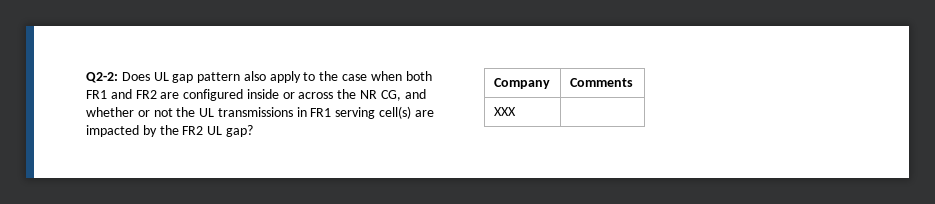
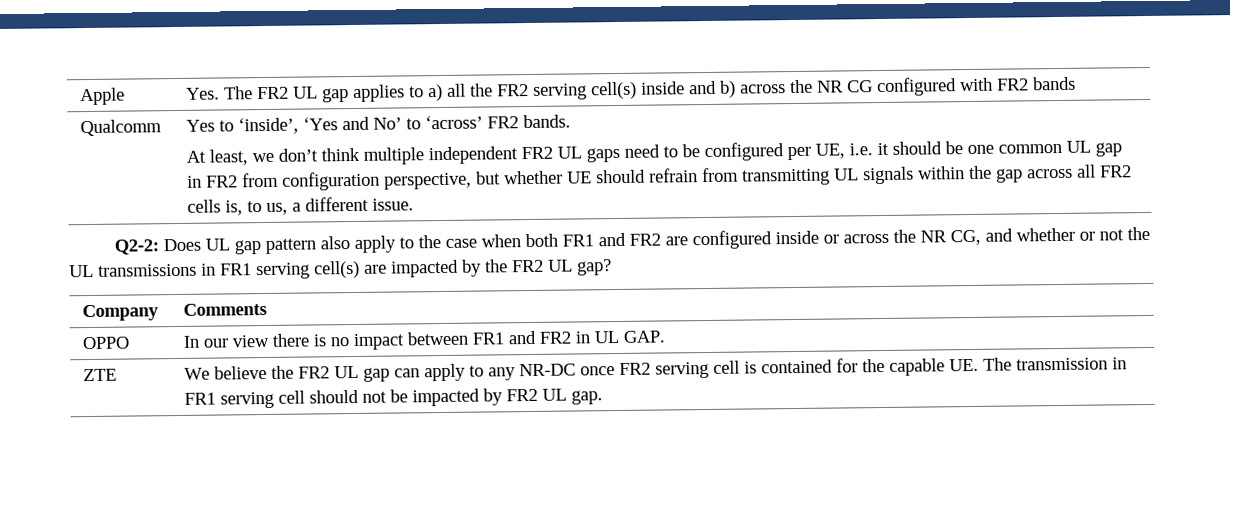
+ Apple | Yes. The FR2 UL gap applies to a) all the FR2 serving cell(s) inside and b) across the NR CG configured with FR2 bands
+ Qualcomm | Yes to ‘inside’, ‘Yes and No’ to ‘across’ FR2 bands.
+ At least, we don’t think multiple independent FR2 UL gaps need to be configured per UE, i.e. it should be one common UL gap in FR2 from configuration perspective, but whether UE should refrain from transmitting UL signals within the gap across all FR2 cells is, to us, a different issue.
- XXX |
+ OPPO | In our view there is no impact between FR1 and FR2 in UL GAP.
+ ZTE | We believe the FR2 UL gap can apply to any NR-DC once FR2 serving cell is contained for the capable UE. The transmission in FR1 serving cell should not be impacted by FR2 UL gap.

